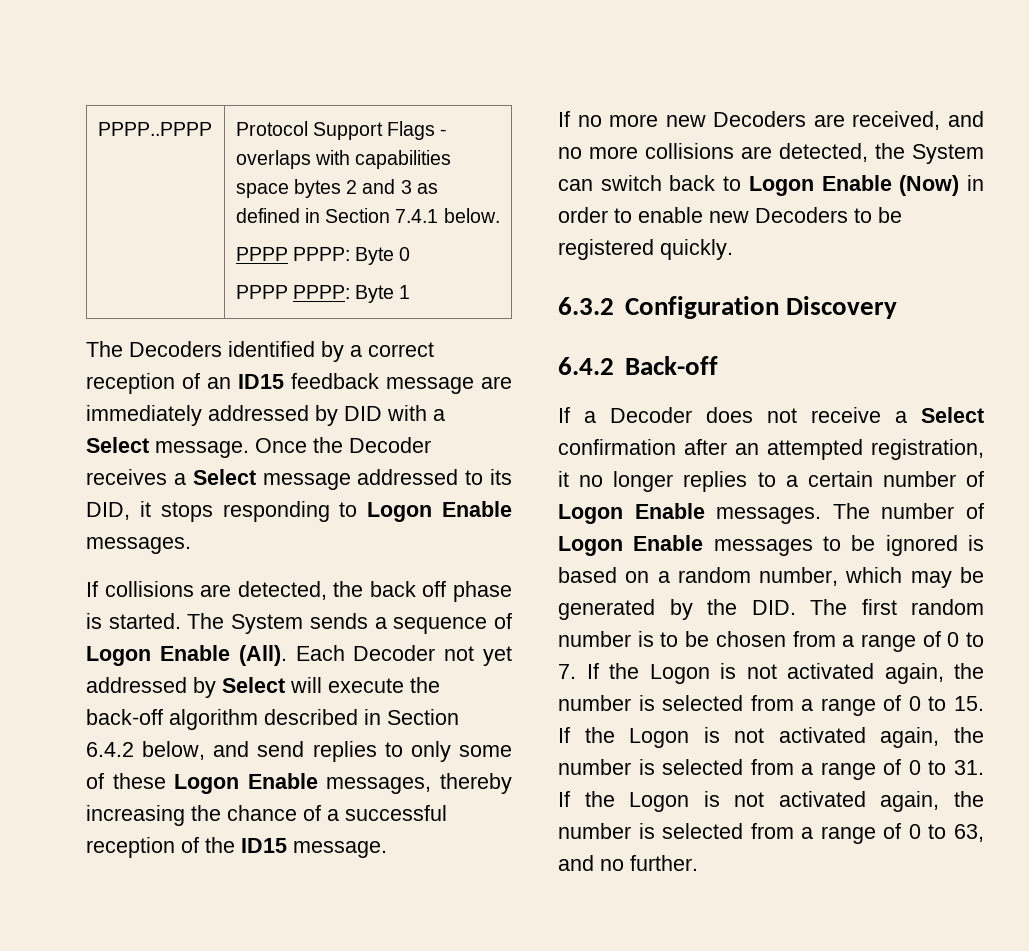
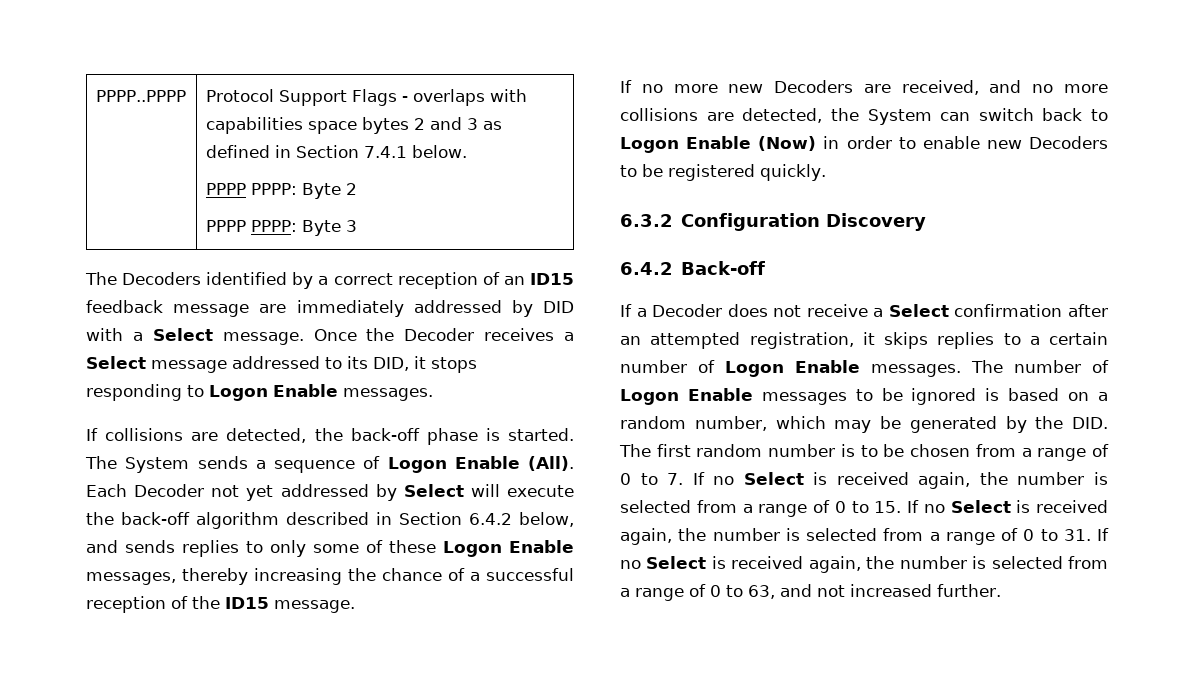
  PPPP..PPPP | Protocol Support Flags - overlaps with capabilities space bytes 2 and 3 as defined in Section 7.4.1 below.
- PPPP PPPP: Byte 0
- PPPP PPPP: Byte 1
+ PPPP PPPP: Byte 2
+ PPPP PPPP: Byte 3
- If collisions are detected, the back off phase is started.
+ If collisions are detected, the back-off phase is started.
- Each Decoder not yet addressed by Select will execute the back-off algorithm described in Section 6.4.2 below, and send replies to only some of these Logon Enable messages, thereby increasing the chance of a successful reception of the ID15 message.
+ Each Decoder not yet addressed by Select will execute the back-off algorithm described in Section 6.4.2 below, and sends replies to only some of these Logon Enable messages, thereby increasing the chance of a successful reception of the ID15 message.
- If a Decoder does not receive a Select confirmation after an attempted registration, it no longer replies to a certain number of Logon Enable messages.
+ If a Decoder does not receive a Select confirmation after an attempted registration, it skips replies to a certain number of Logon Enable messages.
- The number of Logon Enable messages to be ignored is based on a random number, which may be generated by the DID. The first random number is to be chosen from a range of 0 to 7. If the Logon is not activated again, the number is selected from a range of 0 to 15. If the Logon is not activated again, the number is selected from a range of 0 to 31. If the Logon is not activated again, the number is selected from a range of 0 to 63, and no further.
+ The number of Logon Enable messages to be ignored is based on a random number, which may be generated by the DID. The first random number is to be chosen from a range of 0 to 7. If no Select is received again, the number is selected from a range of 0 to 15. If no Select is received again, the number is selected from a range of 0 to 31. If no Select is received again, the number is selected from a range of 0 to 63, and not increased further.

